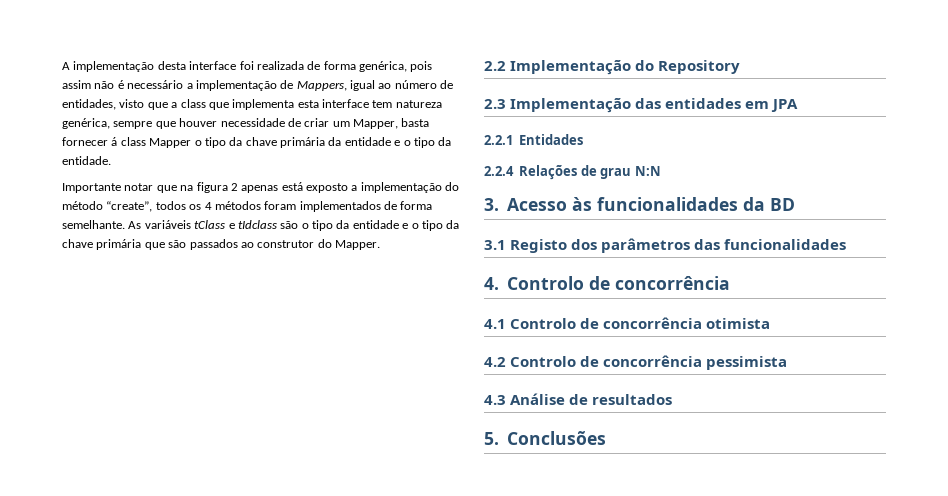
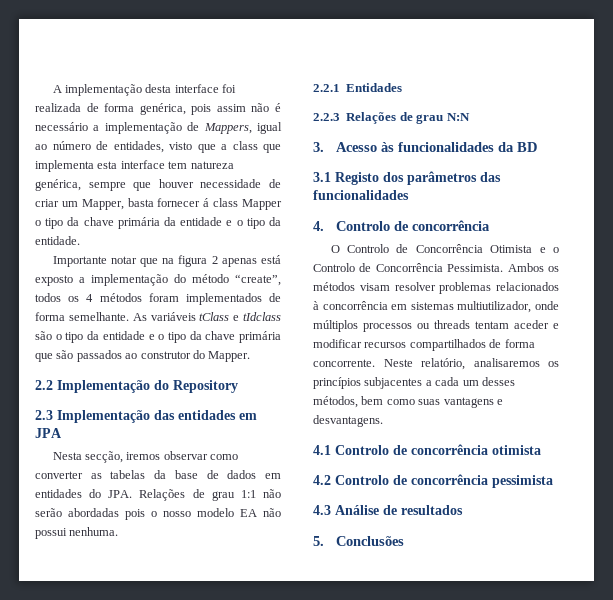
+ Nesta secção, iremos observar como converter as tabelas da base de dados em entidades do JPA. Relações de grau 1:1 não serão abordadas pois o nosso modelo EA não possui nenhuma.
- 2.2.4 Relações de grau N:N
+ 2.2.3 Relações de grau N:N
+ O Controlo de Concorrência Otimista e o Controlo de Concorrência Pessimista. Ambos os métodos visam resolver problemas relacionados à concorrência em sistemas multiutilizador, onde múltiplos processos ou threads tentam aceder e modificar recursos compartilhados de forma concorrente. Neste relatório, analisaremos os princípios subjacentes a cada um desses métodos, bem como suas vantagens e desvantagens.

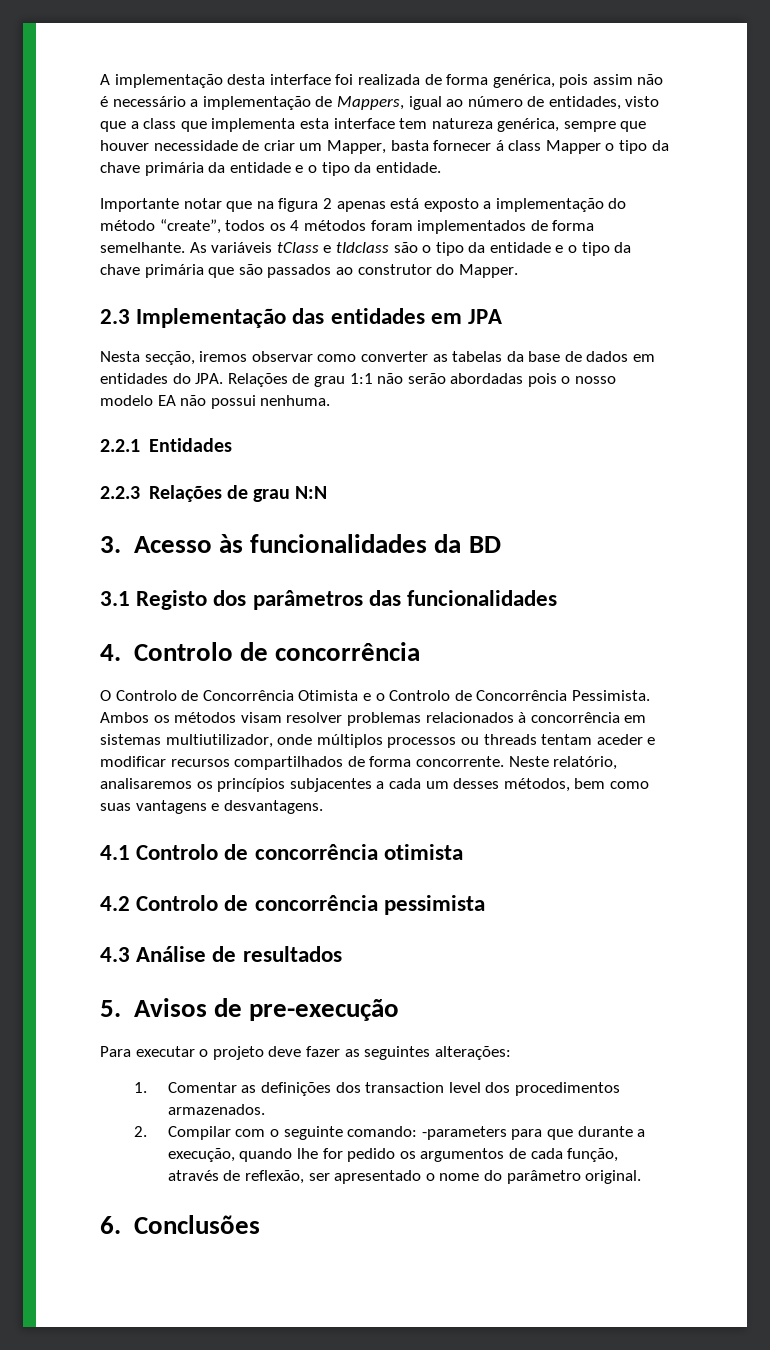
- 2.2 Implementação do Repository
- 5. Conclusões
+ 5. Avisos de pre-execução
+ Para executar o projeto deve fazer as seguintes alterações:
+ 1. Comentar as definições dos transaction level dos procedimentos armazenados.
+ 2. Compilar com o seguinte comando: -parameters para que durante a execução, quando lhe for pedido os argumentos de cada função, através de reflexão, ser apresentado o nome do parâmetro original.
+ 6. Conclusões

